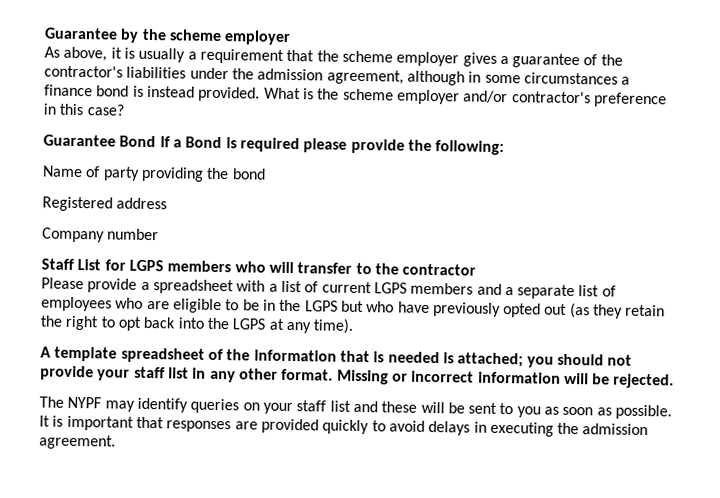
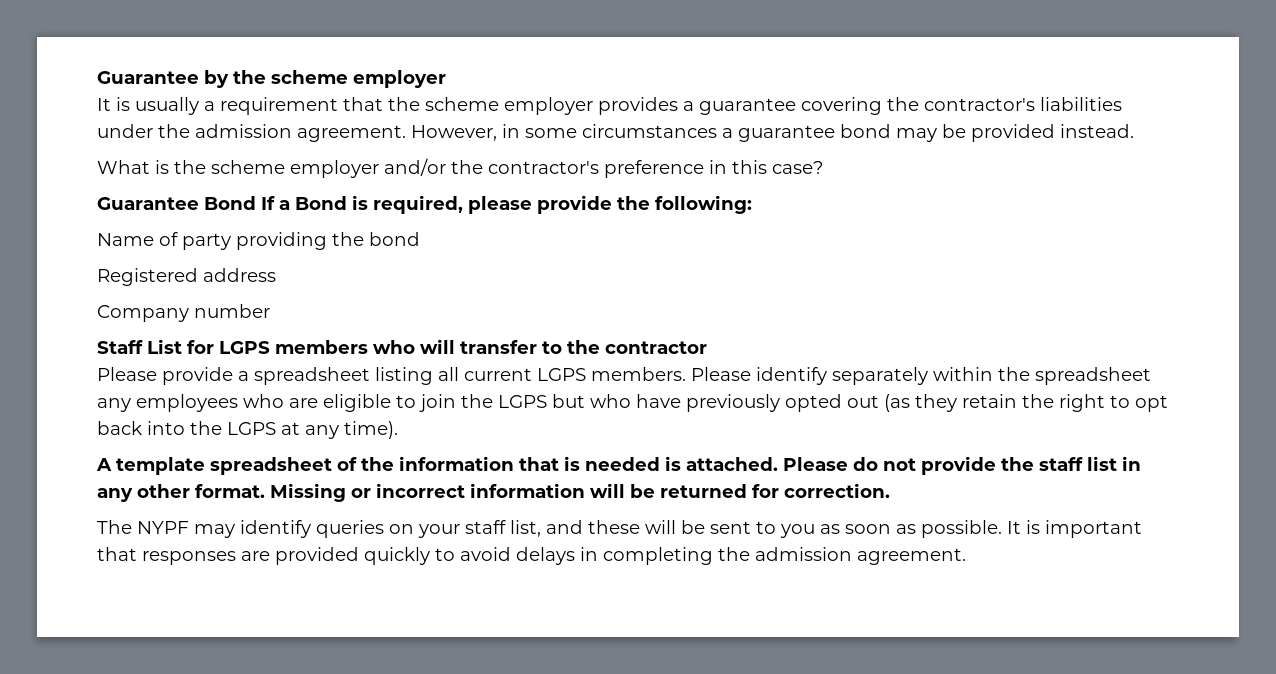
- As above, it is usually a requirement that the scheme employer gives a guarantee of the contractor's liabilities under the admission agreement, although in some circumstances a finance bond is instead provided. What is the scheme employer and/or contractor's preference in this case?
+ It is usually a requirement that the scheme employer provides a guarantee covering the contractor's liabilities under the admission agreement. However, in some circumstances a guarantee bond may be provided instead.
+ What is the scheme employer and/or the contractor's preference in this case?
- Guarantee Bond If a Bond is required please provide the following:
+ Guarantee Bond If a Bond is required, please provide the following:
- Please provide a spreadsheet with a list of current LGPS members and a separate list of employees who are eligible to be in the LGPS but who have previously opted out (as they retain the right to opt back into the LGPS at any time).
+ Please provide a spreadsheet listing all current LGPS members. Please identify separately within the spreadsheet any employees who are eligible to join the LGPS but who have previously opted out (as they retain the right to opt back into the LGPS at any time).
- A template spreadsheet of the information that is needed is attached; you should not provide your staff list in any other format.
+ A template spreadsheet of the information that is needed is attached. Please do not provide the staff list in any other format.
- Missing or incorrect information will be rejected.
+ Missing or incorrect information will be returned for correction.
- The NYPF may identify queries on your staff list and these will be sent to you as soon as possible.
+ The NYPF may identify queries on your staff list, and these will be sent to you as soon as possible.
- It is important that responses are provided quickly to avoid delays in executing the admission agreement.
+ It is important that responses are provided quickly to avoid delays in completing the admission agreement.

